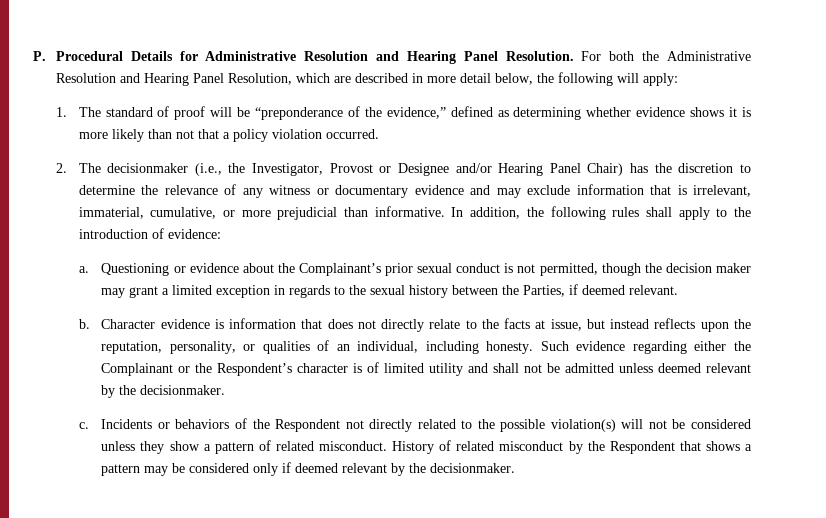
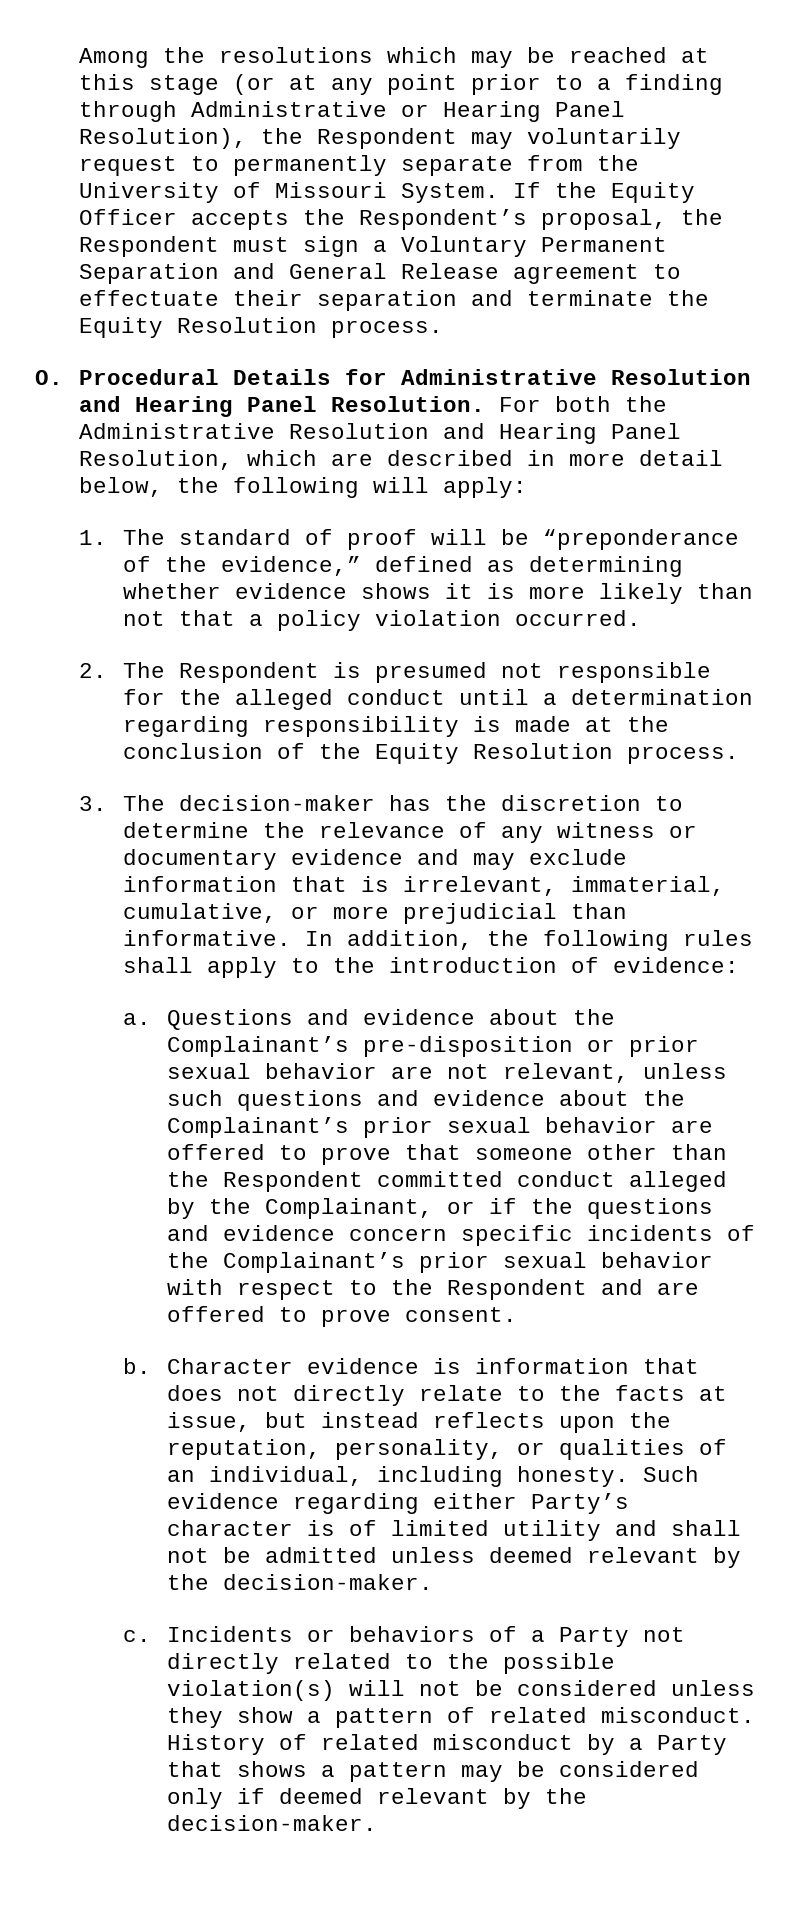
- P. Procedural Details for Administrative Resolution and Hearing Panel Resolution.
+ Among the resolutions which may be reached at this stage (or at any point prior to a finding through Administrative or Hearing Panel Resolution), the Respondent may voluntarily request to permanently separate from the University of Missouri System. If the Equity Officer accepts the Respondent’s proposal, the Respondent must sign a Voluntary Permanent Separation and General Release agreement to effectuate their separation and terminate the Equity Resolution process.
+ O. Procedural Details for Administrative Resolution and Hearing Panel Resolution.
- 2. The decisionmaker (i.e., the Investigator, Provost or Designee and/or Hearing Panel Chair) has the discretion to determine the relevance of any witness or documentary evidence and may exclude information that is irrelevant, immaterial, cumulative, or more prejudicial than informative.
+ 2. The Respondent is presumed not responsible for the alleged conduct until a determination regarding responsibility is made at the conclusion of the Equity Resolution process.
+ 3. The decision-maker has the discretion to determine the relevance of any witness or documentary evidence and may exclude information that is irrelevant, immaterial, cumulative, or more prejudicial than informative.
- Questioning or evidence about the Complainant’s prior sexual conduct is not permitted, though the decision maker may grant a limited exception in regards to the sexual history between the Parties, if deemed relevant.
+ Questions and evidence about the Complainant’s pre-disposition or prior sexual behavior are not relevant, unless such questions and evidence about the Complainant’s prior sexual behavior are offered to prove that someone other than the Respondent committed conduct alleged by the Complainant, or if the questions and evidence concern specific incidents of the Complainant’s prior sexual behavior with respect to the Respondent and are offered to prove consent.
- Such evidence regarding either the Complainant or the Respondent’s character is of limited utility and shall not be admitted unless deemed relevant by the decisionmaker.
+ Such evidence regarding either Party’s character is of limited utility and shall not be admitted unless deemed relevant by the decision-maker.
- Incidents or behaviors of the Respondent not directly related to the possible violation(s) will not be considered unless they show a pattern of related misconduct.
+ Incidents or behaviors of a Party not directly related to the possible violation(s) will not be considered unless they show a pattern of related misconduct.
- History of related misconduct by the Respondent that shows a pattern may be considered only if deemed relevant by the decisionmaker.
+ History of related misconduct by a Party that shows a pattern may be considered only if deemed relevant by the decision-maker.

